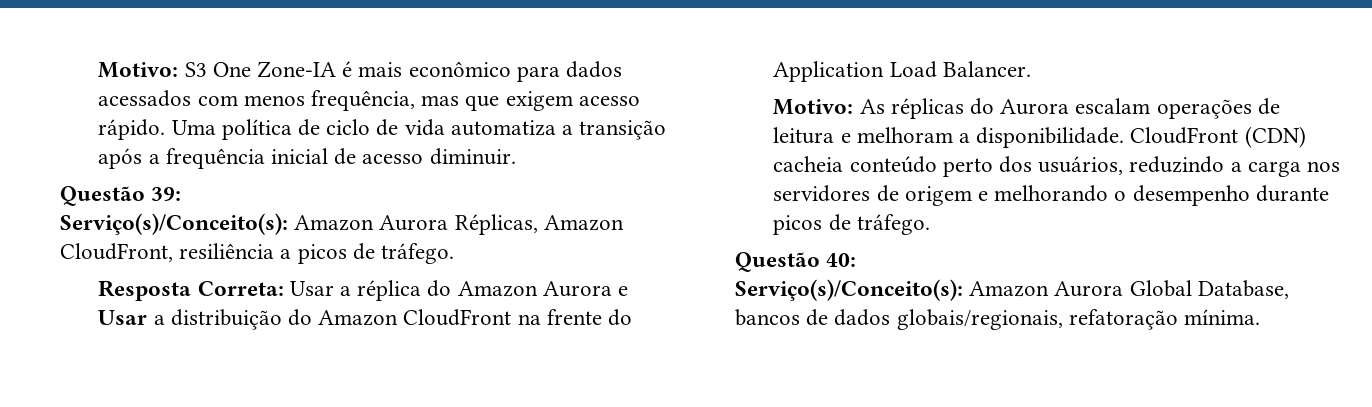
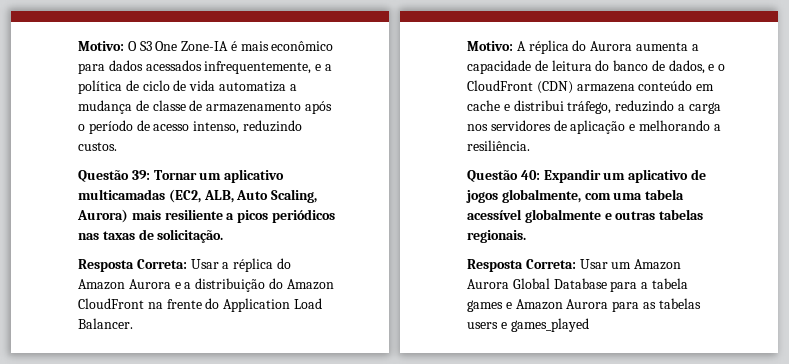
- Motivo: S3 One Zone-IA é mais econômico para dados acessados com menos frequência, mas que exigem acesso rápido. Uma política de ciclo de vida automatiza a transição após a frequência inicial de acesso diminuir.
- Questão 39:
- Serviço(s)/Conceito(s): Amazon Aurora Réplicas, Amazon CloudFront, resiliência a picos de tráfego.
+ Motivo: O S3 One Zone-IA é mais econômico para dados acessados infrequentemente, e a política de ciclo de vida automatiza a mudança de classe de armazenamento após o período de acesso intenso, reduzindo custos.
+ Questão 39: Tornar um aplicativo multicamadas (EC2, ALB, Auto Scaling, Aurora) mais resiliente a picos periódicos nas taxas de solicitação.
- Resposta Correta: Usar a réplica do Amazon Aurora e Usar a distribuição do Amazon CloudFront na frente do Application Load Balancer.
+ Resposta Correta: Usar a réplica do Amazon Aurora e a distribuição do Amazon CloudFront na frente do Application Load Balancer.
- Motivo: As réplicas do Aurora escalam operações de leitura e melhoram a disponibilidade. CloudFront (CDN) cacheia conteúdo perto dos usuários, reduzindo a carga nos servidores de origem e melhorando o desempenho durante picos de tráfego.
- Questão 40:
- Serviço(s)/Conceito(s): Amazon Aurora Global Database, bancos de dados globais/regionais, refatoração mínima.
+ Motivo: A réplica do Aurora aumenta a capacidade de leitura do banco de dados, e o CloudFront (CDN) armazena conteúdo em cache e distribui tráfego, reduzindo a carga nos servidores de aplicação e melhorando a resiliência.
+ Questão 40: Expandir um aplicativo de jogos globalmente, com uma tabela acessível globalmente e outras tabelas regionais.
+ Resposta Correta: Usar um Amazon Aurora Global Database para a tabela games e Amazon Aurora para as tabelas users e games_played

